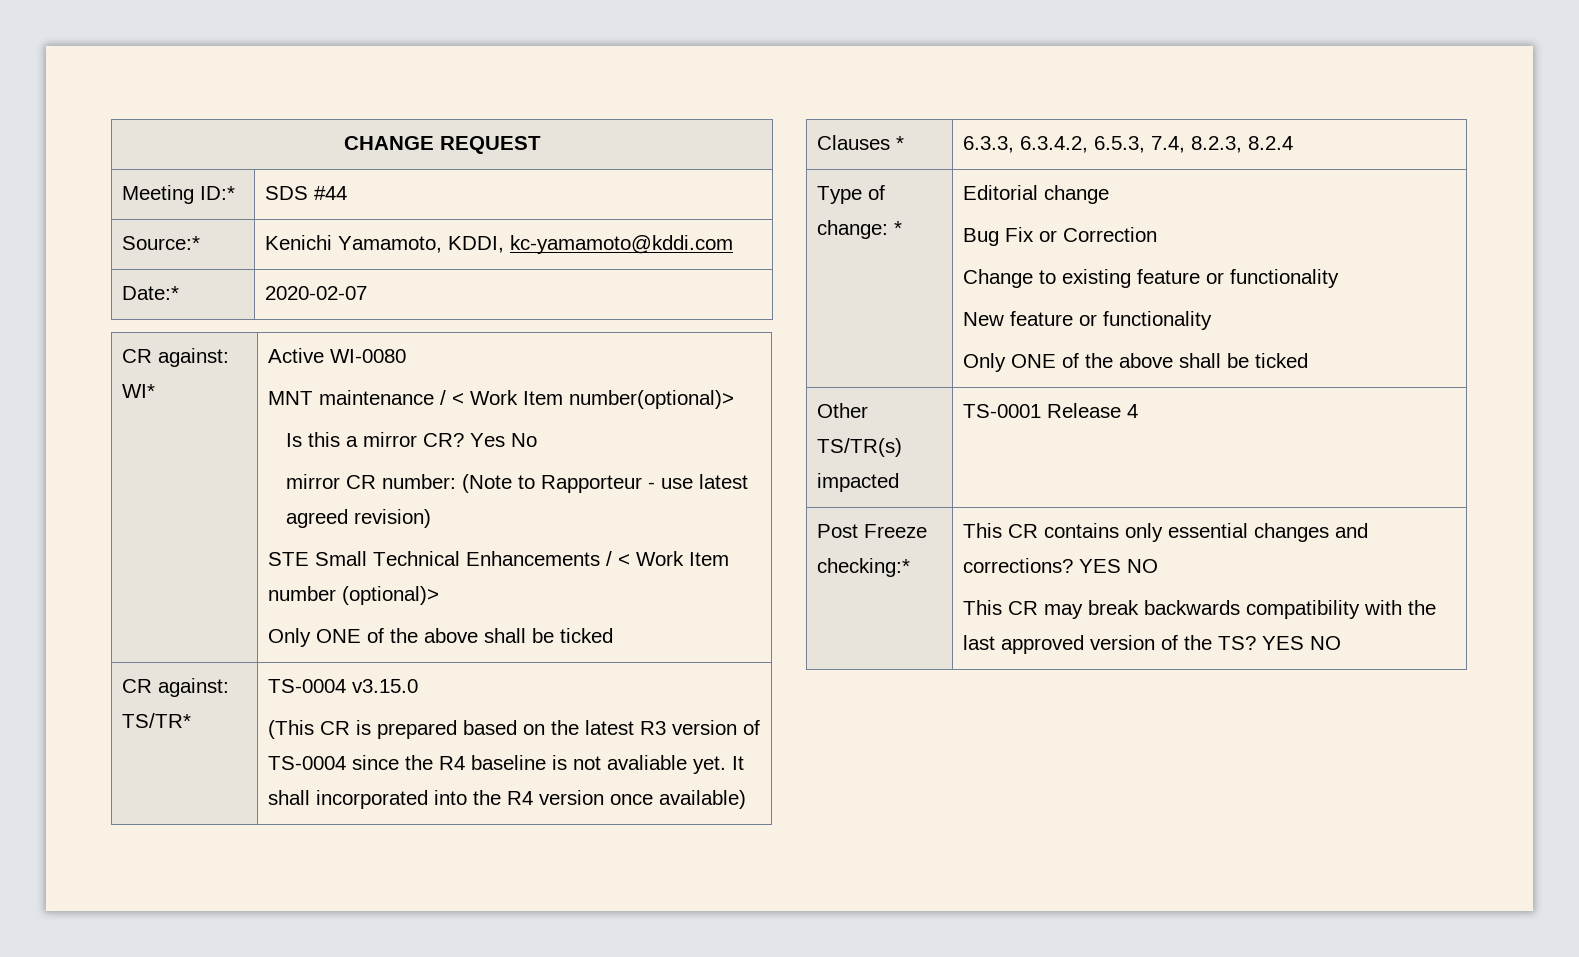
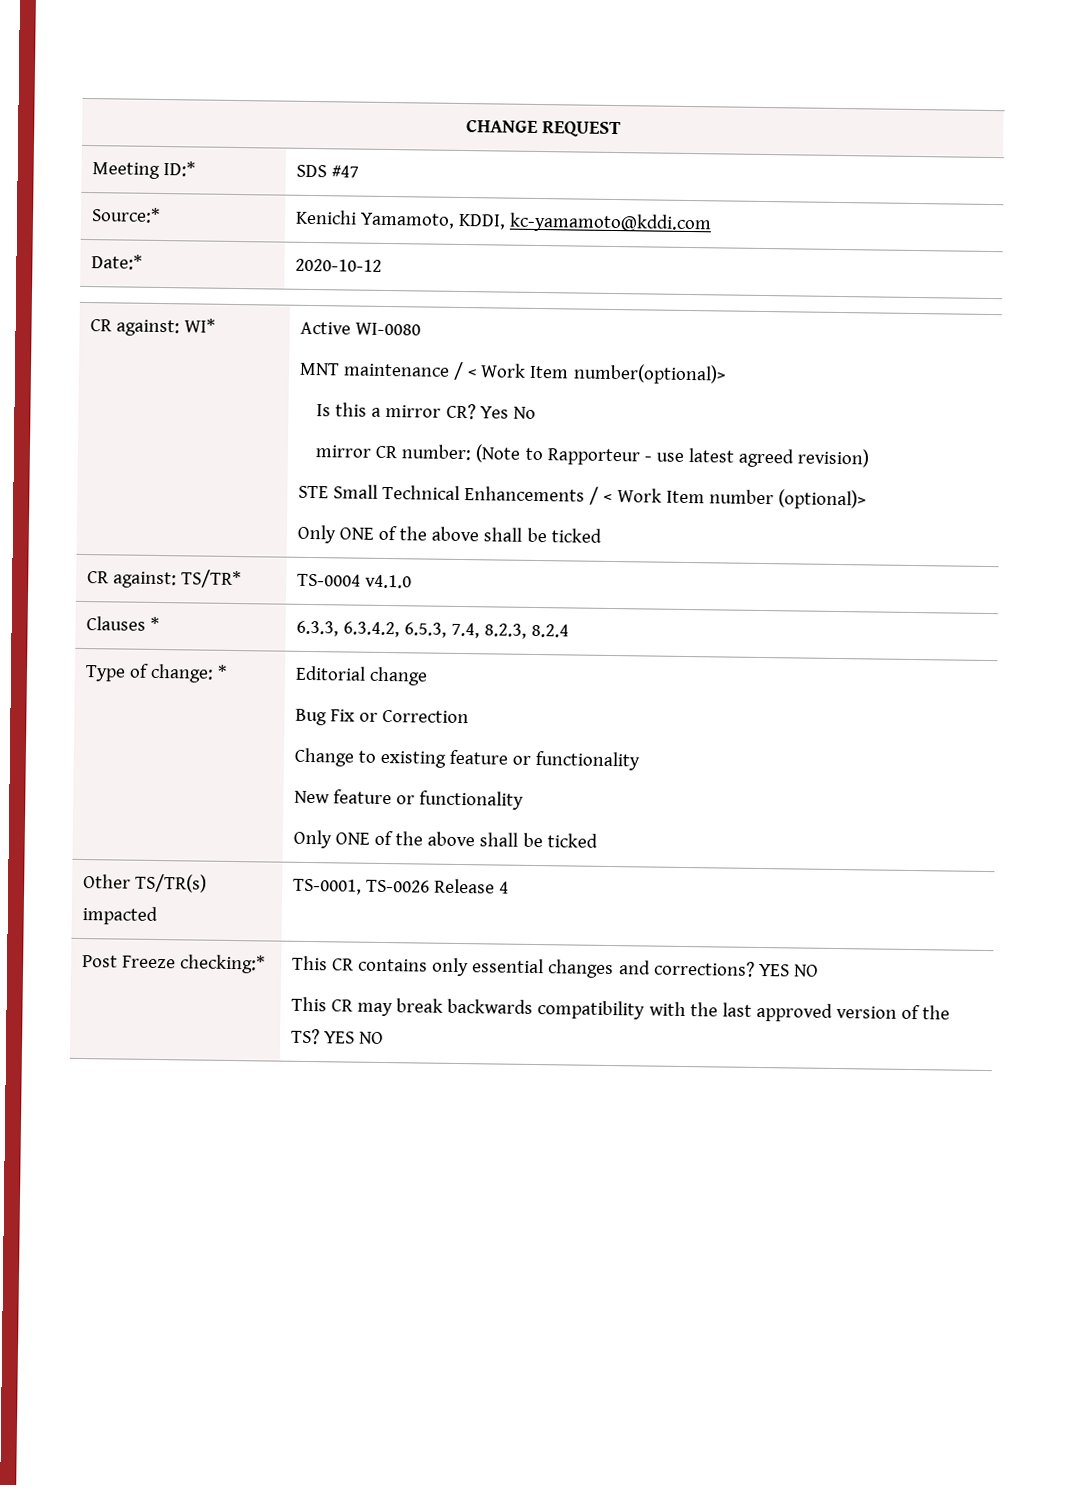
- Meeting ID:* | SDS #44
+ Meeting ID:* | SDS #47
- Date:* | 2020-02-07
+ Date:* | 2020-10-12
- CR against: TS/TR* | TS-0004 v3.15.0
- (This CR is prepared based on the latest R3 version of TS-0004 since the R4 baseline is not avaliable yet. It shall incorporated into the R4 version once available)
+ CR against: TS/TR* | TS-0004 v4.1.0
- Other TS/TR(s) impacted | TS-0001 Release 4
+ Other TS/TR(s) impacted | TS-0001, TS-0026 Release 4

